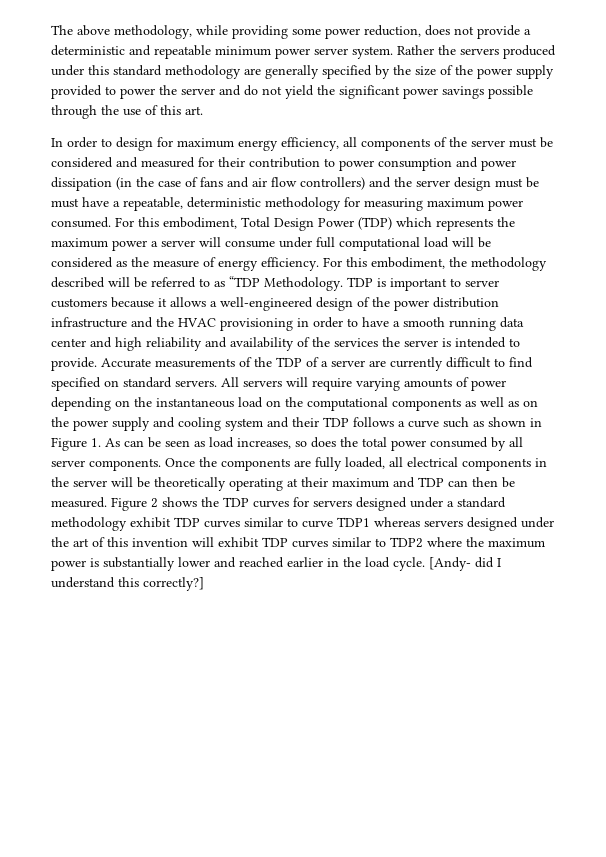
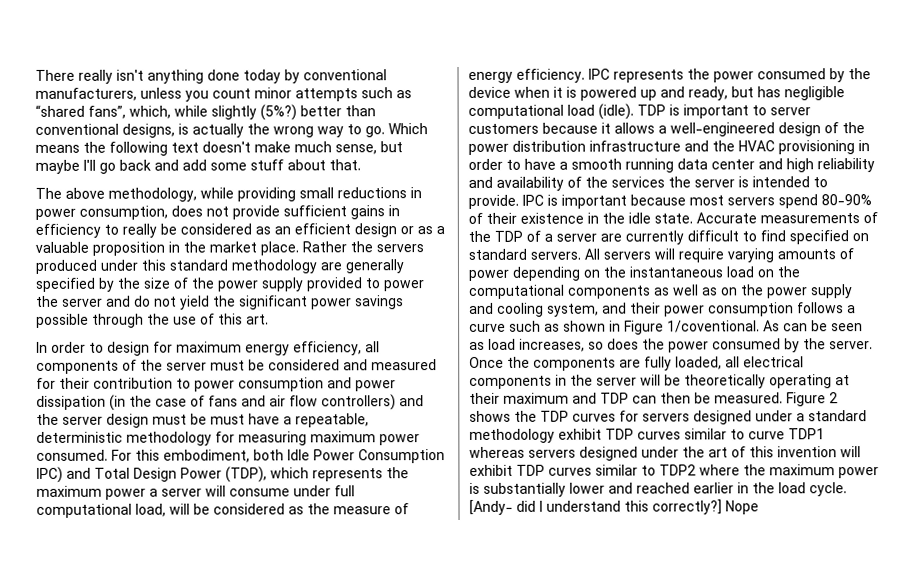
+ There really isn't anything done today by conventional manufacturers, unless you count minor attempts such as “shared fans”, which, while slightly (5%?) better than conventional designs, is actually the wrong way to go. Which means the following text doesn't make much sense, but maybe I'll go back and add some stuff about that.
- The above methodology, while providing some power reduction, does not provide a deterministic and repeatable minimum power server system.
+ The above methodology, while providing small reductions in power consumption, does not provide sufficient gains in efficiency to really be considered as an efficient design or as a valuable proposition in the market place.
- For this embodiment, Total Design Power (TDP) which represents the maximum power a server will consume under full computational load will be considered as the measure of energy efficiency.
+ For this embodiment, both Idle Power Consumption IPC) and Total Design Power (TDP), which represents the maximum power a server will consume under full computational load, will be considered as the measure of energy efficiency.
- For this embodiment, the methodology described will be referred to as “TDP Methodology.
+ IPC represents the power consumed by the device when it is powered up and ready, but has negligible computational load (idle).
+ IPC is important because most servers spend 80-90% of their existence in the idle state.
- All servers will require varying amounts of power depending on the instantaneous load on the computational components as well as on the power supply and cooling system and their TDP follows a curve such as shown in Figure 1. As can be seen as load increases, so does the total power consumed by all server components.
+ All servers will require varying amounts of power depending on the instantaneous load on the computational components as well as on the power supply and cooling system, and their power consumption follows a curve such as shown in Figure 1/coventional. As can be seen as load increases, so does the power consumed by the server.
+ Nope

